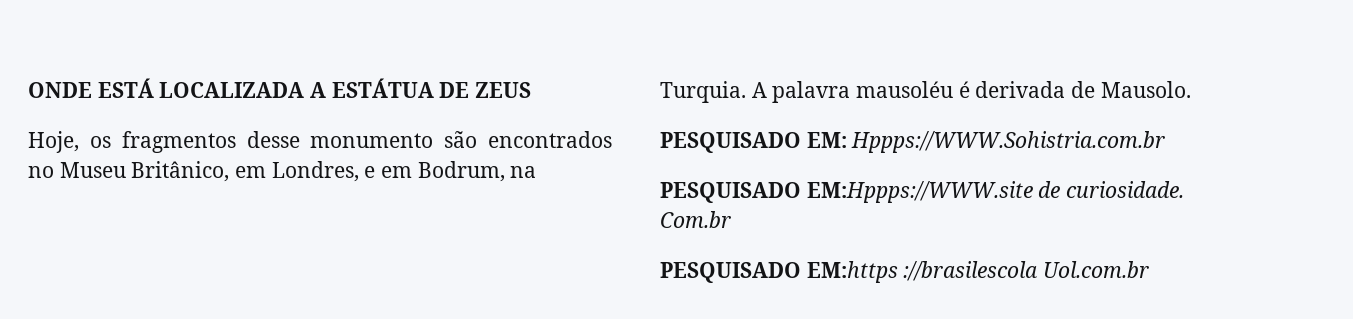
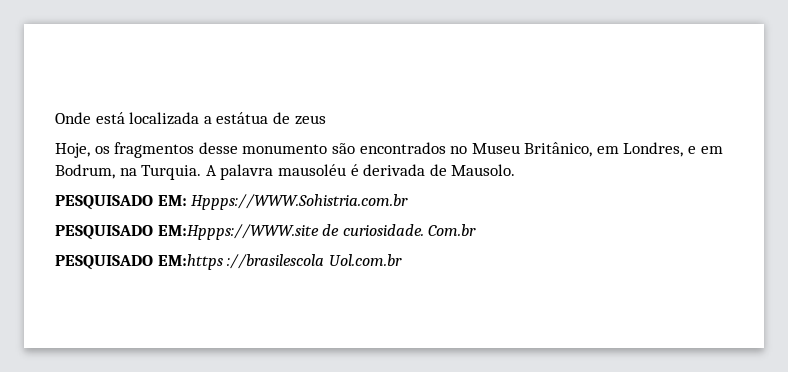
- ONDE ESTÁ LOCALIZADA A ESTÁTUA DE ZEUS
+ Onde está localizada a estátua de zeus

